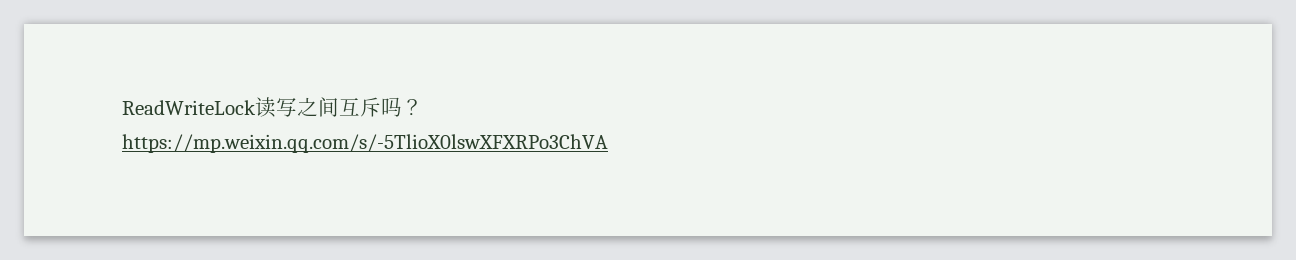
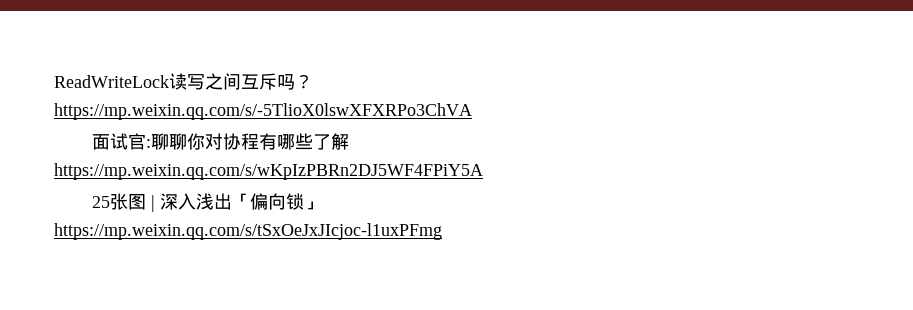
+ 面试官:聊聊你对协程有哪些了解
+ https://mp.weixin.qq.com/s/wKpIzPBRn2DJ5WF4FPiY5A
+ 25张图 | 深入浅出「偏向锁」
+ https://mp.weixin.qq.com/s/tSxOeJxJIcjoc-l1uxPFmg

